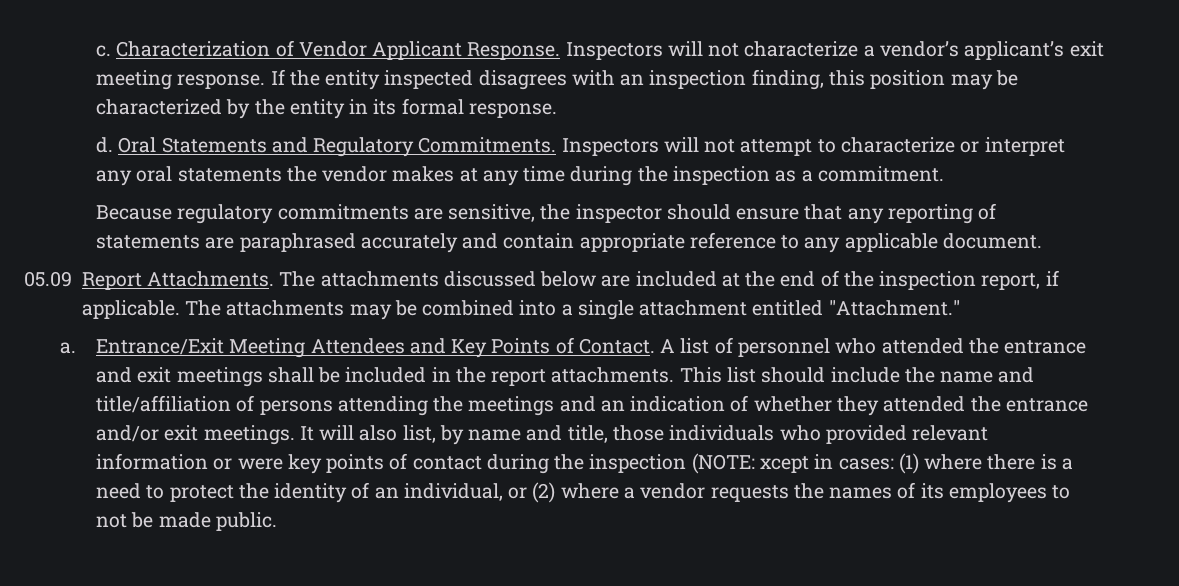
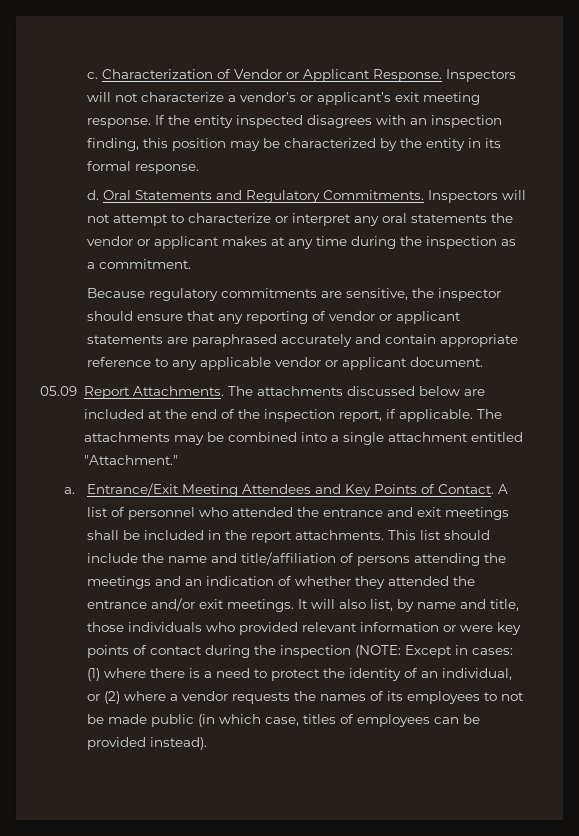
- Characterization of Vendor Applicant Response.
+ Characterization of Vendor or Applicant Response.
- Inspectors will not characterize a vendor’s applicant’s exit meeting response.
+ Inspectors will not characterize a vendor’s or applicant’s exit meeting response.
- Inspectors will not attempt to characterize or interpret any oral statements the vendor makes at any time during the inspection as a commitment.
+ Inspectors will not attempt to characterize or interpret any oral statements the vendor or applicant makes at any time during the inspection as a commitment.
- Because regulatory commitments are sensitive, the inspector should ensure that any reporting of statements are paraphrased accurately and contain appropriate reference to any applicable document.
+ Because regulatory commitments are sensitive, the inspector should ensure that any reporting of vendor or applicant statements are paraphrased accurately and contain appropriate reference to any applicable vendor or applicant document.
- It will also list, by name and title, those individuals who provided relevant information or were key points of contact during the inspection (NOTE: xcept in cases: (1) where there is a need to protect the identity of an individual, or (2) where a vendor requests the names of its employees to not be made public.
+ It will also list, by name and title, those individuals who provided relevant information or were key points of contact during the inspection (NOTE: Except in cases: (1) where there is a need to protect the identity of an individual, or (2) where a vendor requests the names of its employees to not be made public (in which case, titles of employees can be provided instead).

